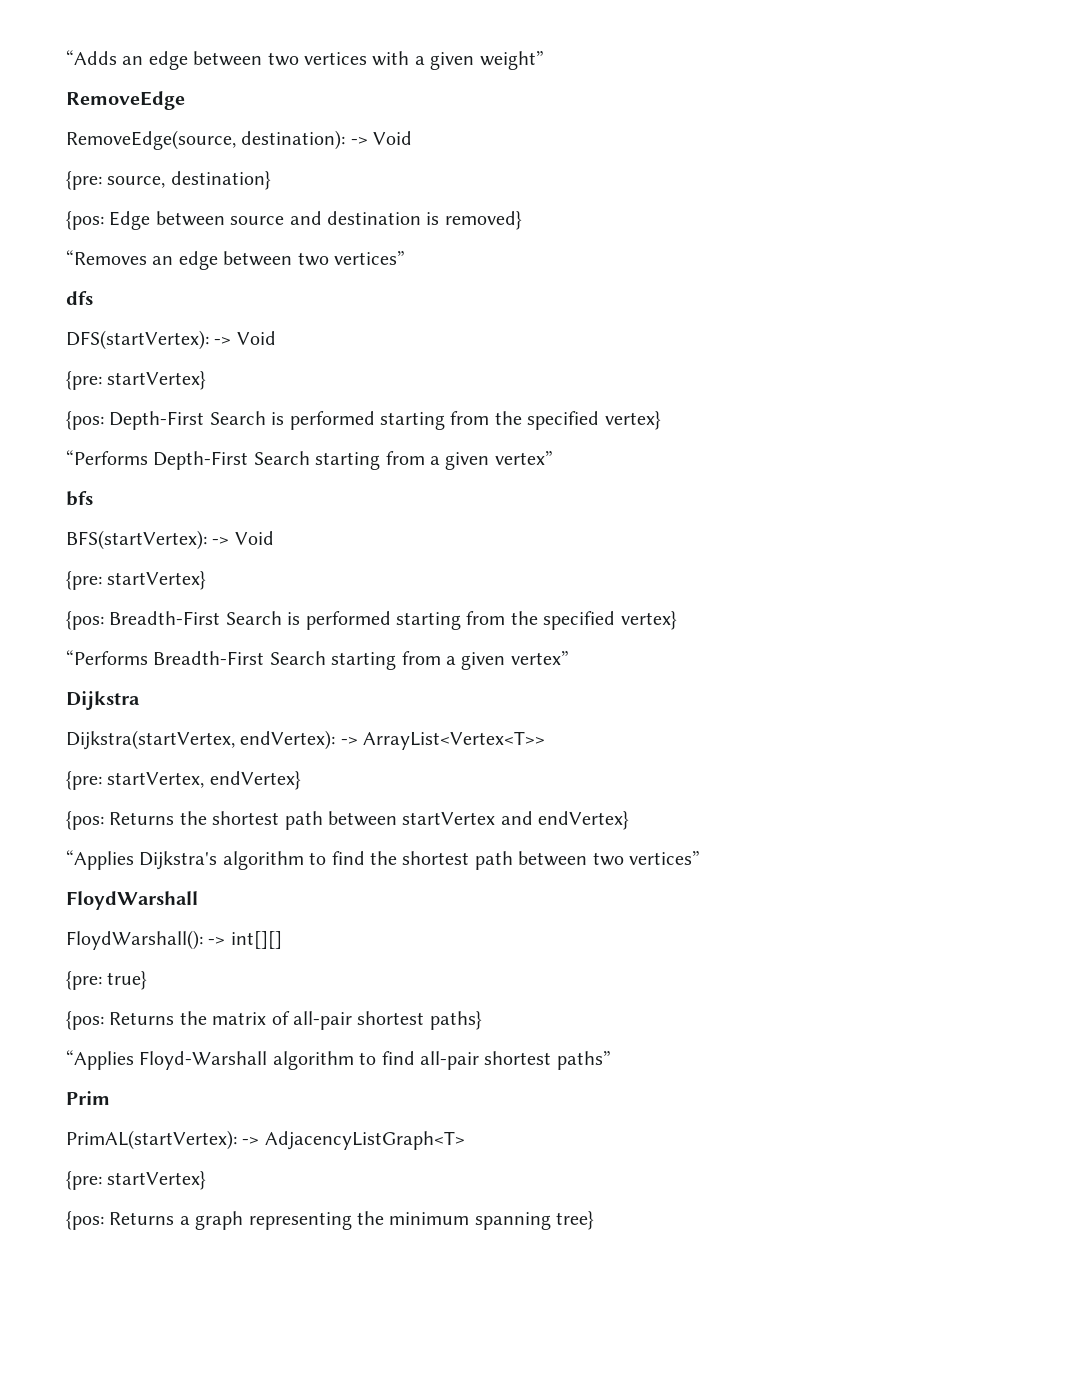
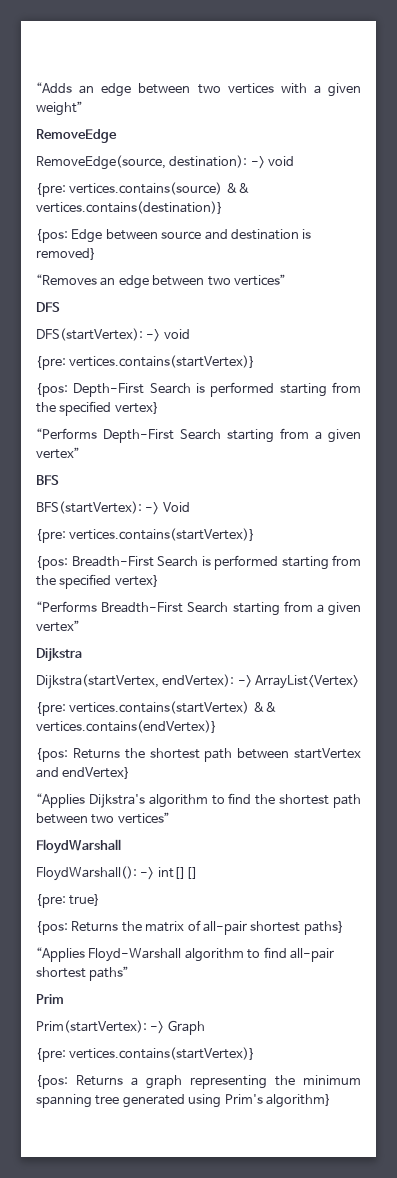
- RemoveEdge(source, destination): -> Void
- {pre: source, destination}
+ RemoveEdge(source, destination): -> void
+ {pre: vertices.contains(source) && vertices.contains(destination)}
- dfs
+ DFS
- DFS(startVertex): -> Void
- {pre: startVertex}
+ DFS(startVertex): -> void
+ {pre: vertices.contains(startVertex)}
- bfs
+ BFS
  BFS(startVertex): -> Void
- {pre: startVertex}
+ {pre: vertices.contains(startVertex)}
- Dijkstra(startVertex, endVertex): -> ArrayList<Vertex<T>>
- {pre: startVertex, endVertex}
+ Dijkstra(startVertex, endVertex): -> ArrayList<Vertex>
+ {pre: vertices.contains(startVertex) && vertices.contains(endVertex)}
- PrimAL(startVertex): -> AdjacencyListGraph<T>
- {pre: startVertex}
+ Prim(startVertex): -> Graph
+ {pre: vertices.contains(startVertex)}
- {pos: Returns a graph representing the minimum spanning tree}
+ {pos: Returns a graph representing the minimum spanning tree generated using Prim's algorithm}

